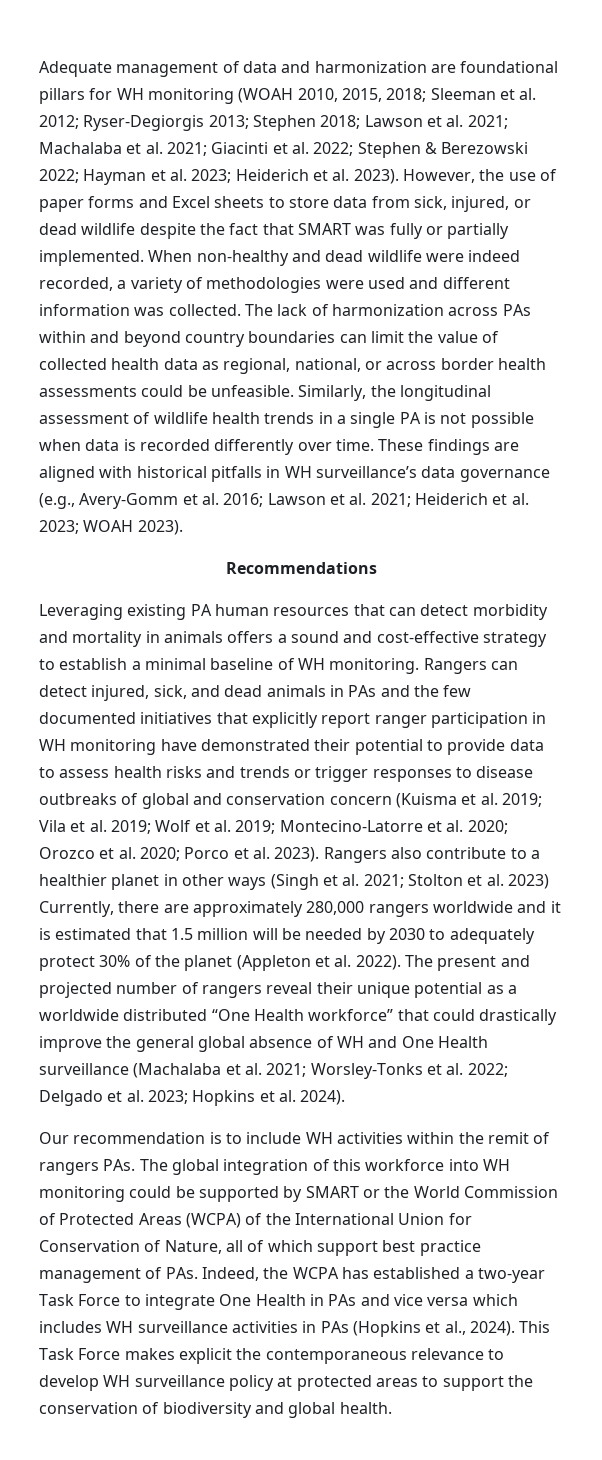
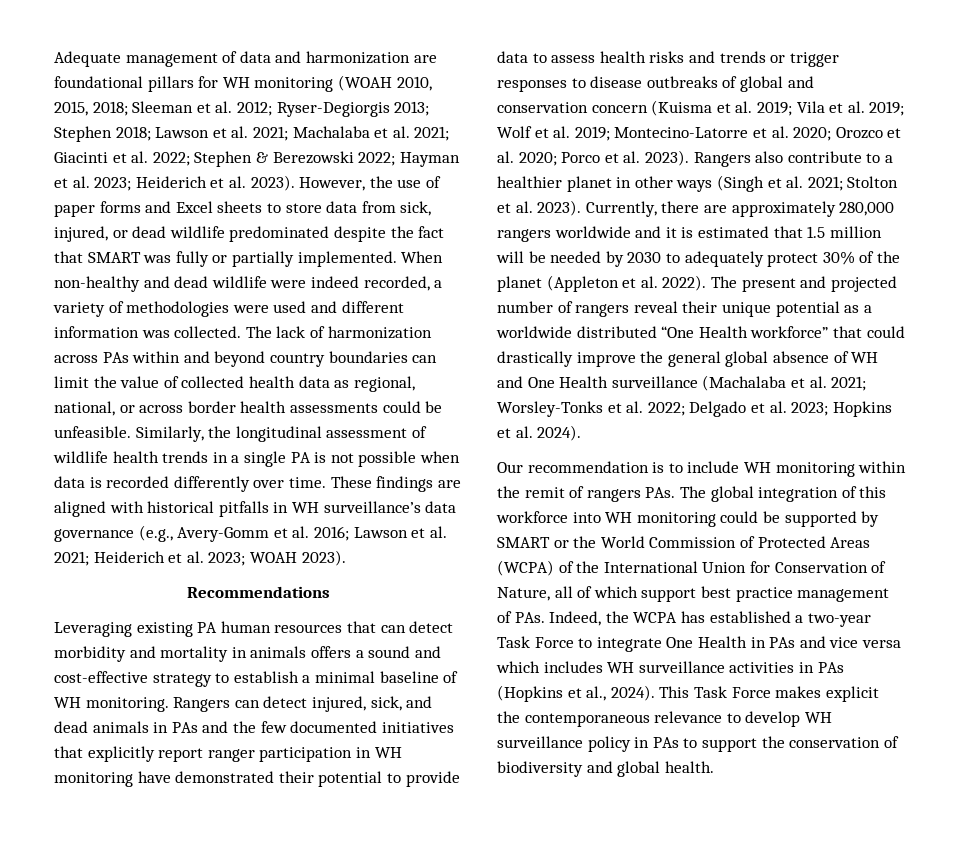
- However, the use of paper forms and Excel sheets to store data from sick, injured, or dead wildlife despite the fact that SMART was fully or partially implemented.
+ However, the use of paper forms and Excel sheets to store data from sick, injured, or dead wildlife predominated despite the fact that SMART was fully or partially implemented.
- Rangers also contribute to a healthier planet in other ways (Singh et al. 2021; Stolton et al. 2023) Currently, there are approximately 280,000 rangers worldwide and it is estimated that 1.5 million will be needed by 2030 to adequately protect 30% of the planet (Appleton et al. 2022).
+ Rangers also contribute to a healthier planet in other ways (Singh et al. 2021; Stolton et al. 2023). Currently, there are approximately 280,000 rangers worldwide and it is estimated that 1.5 million will be needed by 2030 to adequately protect 30% of the planet (Appleton et al. 2022).
- Our recommendation is to include WH activities within the remit of rangers PAs. The global integration of this workforce into WH monitoring could be supported by SMART or the World Commission of Protected Areas (WCPA) of the International Union for Conservation of Nature, all of which support best practice management of PAs. Indeed, the WCPA has established a two-year Task Force to integrate One Health in PAs and vice versa which includes WH surveillance activities in PAs (Hopkins et al., 2024).
+ Our recommendation is to include WH monitoring within the remit of rangers PAs. The global integration of this workforce into WH monitoring could be supported by SMART or the World Commission of Protected Areas (WCPA) of the International Union for Conservation of Nature, all of which support best practice management of PAs. Indeed, the WCPA has established a two-year Task Force to integrate One Health in PAs and vice versa which includes WH surveillance activities in PAs (Hopkins et al., 2024).
- This Task Force makes explicit the contemporaneous relevance to develop WH surveillance policy at protected areas to support the conservation of biodiversity and global health.
+ This Task Force makes explicit the contemporaneous relevance to develop WH surveillance policy in PAs to support the conservation of biodiversity and global health.

